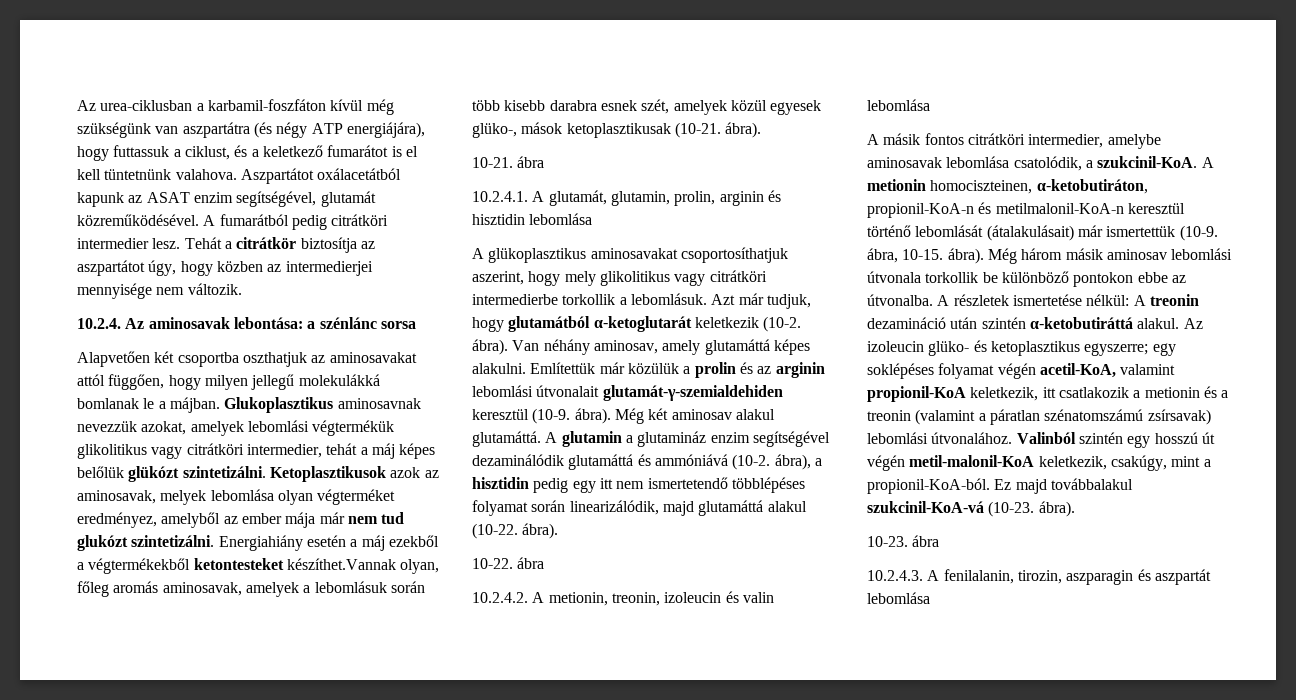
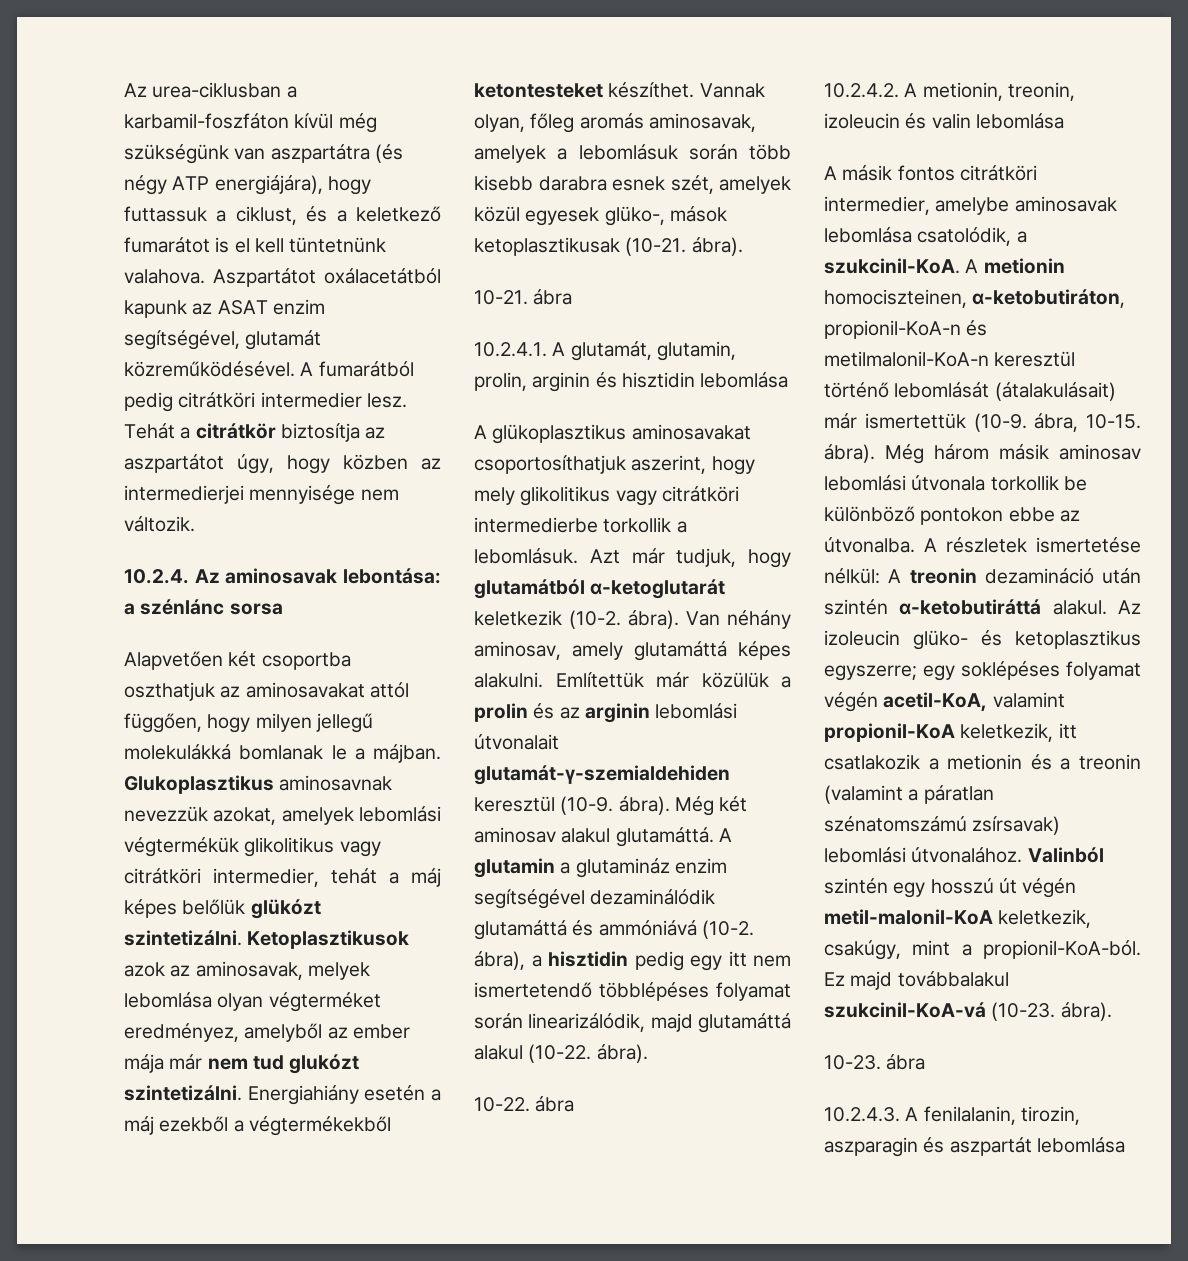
- Energiahiány esetén a máj ezekből a végtermékekből ketontesteket készíthet.Vannak olyan, főleg aromás aminosavak, amelyek a lebomlásuk során több kisebb darabra esnek szét, amelyek közül egyesek glüko-, mások ketoplasztikusak (10-21. ábra).
+ Energiahiány esetén a máj ezekből a végtermékekből ketontesteket készíthet. Vannak olyan, főleg aromás aminosavak, amelyek a lebomlásuk során több kisebb darabra esnek szét, amelyek közül egyesek glüko-, mások ketoplasztikusak (10-21. ábra).

